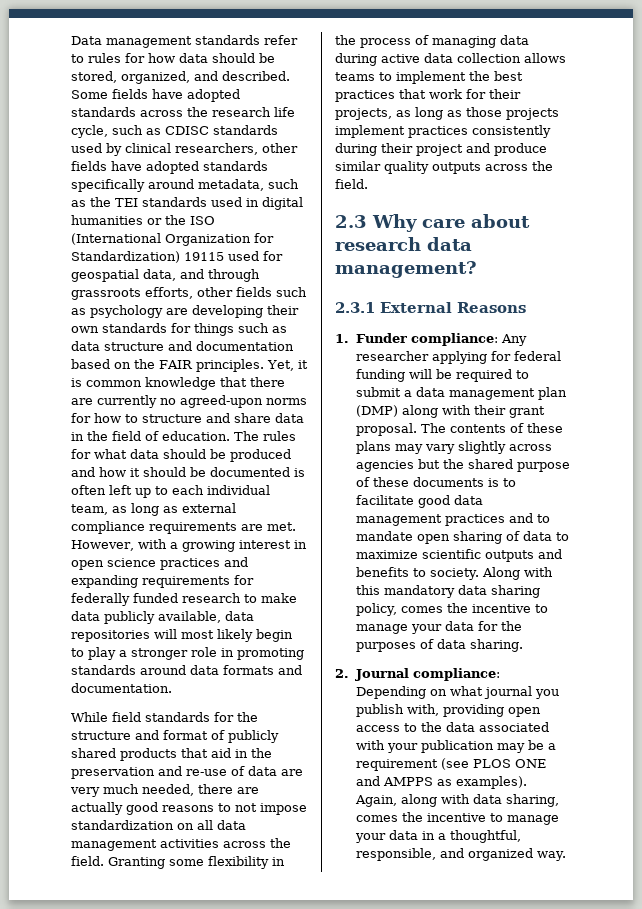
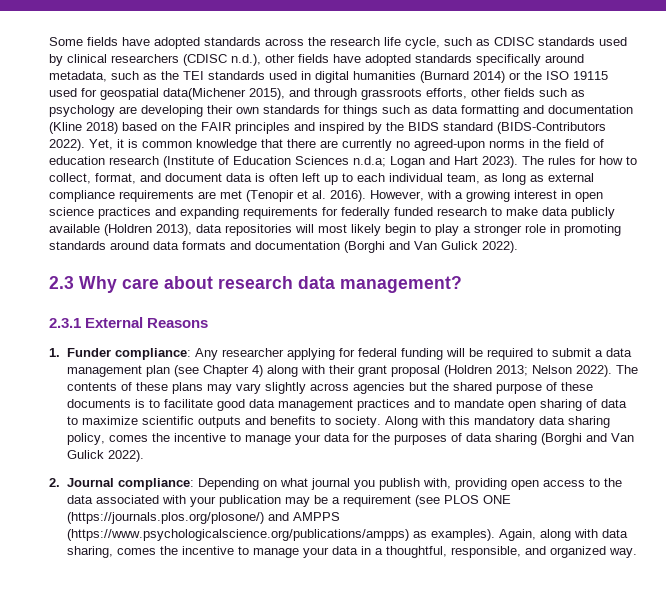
- Data management standards refer to rules for how data should be stored, organized, and described. Some fields have adopted standards across the research life cycle, such as CDISC standards used by clinical researchers, other fields have adopted standards specifically around metadata, such as the TEI standards used in digital humanities or the ISO (International Organization for Standardization) 19115 used for geospatial data, and through grassroots efforts, other fields such as psychology are developing their own standards for things such as data structure and documentation based on the FAIR principles.
+ Some fields have adopted standards across the research life cycle, such as CDISC standards used by clinical researchers (CDISC n.d.), other fields have adopted standards specifically around metadata, such as the TEI standards used in digital humanities (Burnard 2014) or the ISO 19115 used for geospatial data(Michener 2015), and through grassroots efforts, other fields such as psychology are developing their own standards for things such as data formatting and documentation (Kline 2018) based on the FAIR principles and inspired by the BIDS standard (BIDS-Contributors 2022).
- Yet, it is common knowledge that there are currently no agreed-upon norms for how to structure and share data in the field of education. The rules for what data should be produced and how it should be documented is often left up to each individual team, as long as external compliance requirements are met.
+ Yet, it is common knowledge that there are currently no agreed-upon norms in the field of education research (Institute of Education Sciences n.d.a; Logan and Hart 2023). The rules for how to collect, format, and document data is often left up to each individual team, as long as external compliance requirements are met (Tenopir et al. 2016).
- However, with a growing interest in open science practices and expanding requirements for federally funded research to make data publicly available, data repositories will most likely begin to play a stronger role in promoting standards around data formats and documentation.
- While field standards for the structure and format of publicly shared products that aid in the preservation and re-use of data are very much needed, there are actually good reasons to not impose standardization on all data management activities across the field. Granting some flexibility in the process of managing data during active data collection allows teams to implement the best practices that work for their projects, as long as those projects implement practices consistently during their project and produce similar quality outputs across the field.
+ However, with a growing interest in open science practices and expanding requirements for federally funded research to make data publicly available (Holdren 2013), data repositories will most likely begin to play a stronger role in promoting standards around data formats and documentation (Borghi and Van Gulick 2022).
- 1. Funder compliance: Any researcher applying for federal funding will be required to submit a data management plan (DMP) along with their grant proposal.
+ 1. Funder compliance: Any researcher applying for federal funding will be required to submit a data management plan (see Chapter 4) along with their grant proposal (Holdren 2013; Nelson 2022).
- Along with this mandatory data sharing policy, comes the incentive to manage your data for the purposes of data sharing.
+ Along with this mandatory data sharing policy, comes the incentive to manage your data for the purposes of data sharing (Borghi and Van Gulick 2022).
- 2. Journal compliance: Depending on what journal you publish with, providing open access to the data associated with your publication may be a requirement (see PLOS ONE and AMPPS as examples).
+ 2. Journal compliance: Depending on what journal you publish with, providing open access to the data associated with your publication may be a requirement (see PLOS ONE (https://journals.plos.org/plosone/) and AMPPS (https://www.psychologicalscience.org/publications/ampps) as examples).

